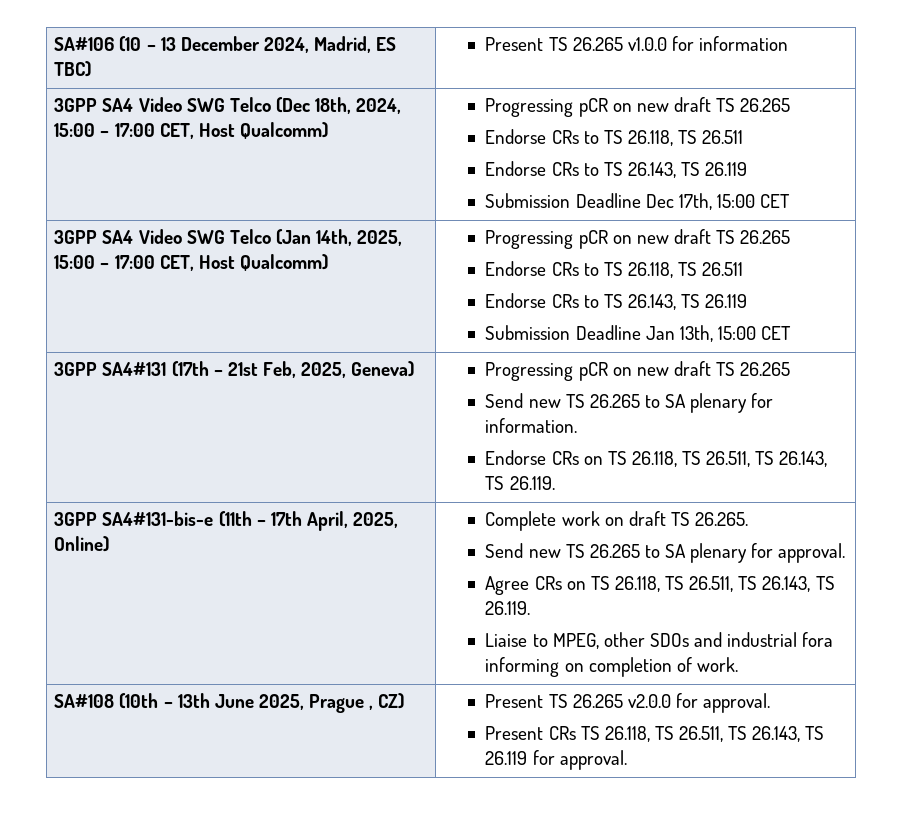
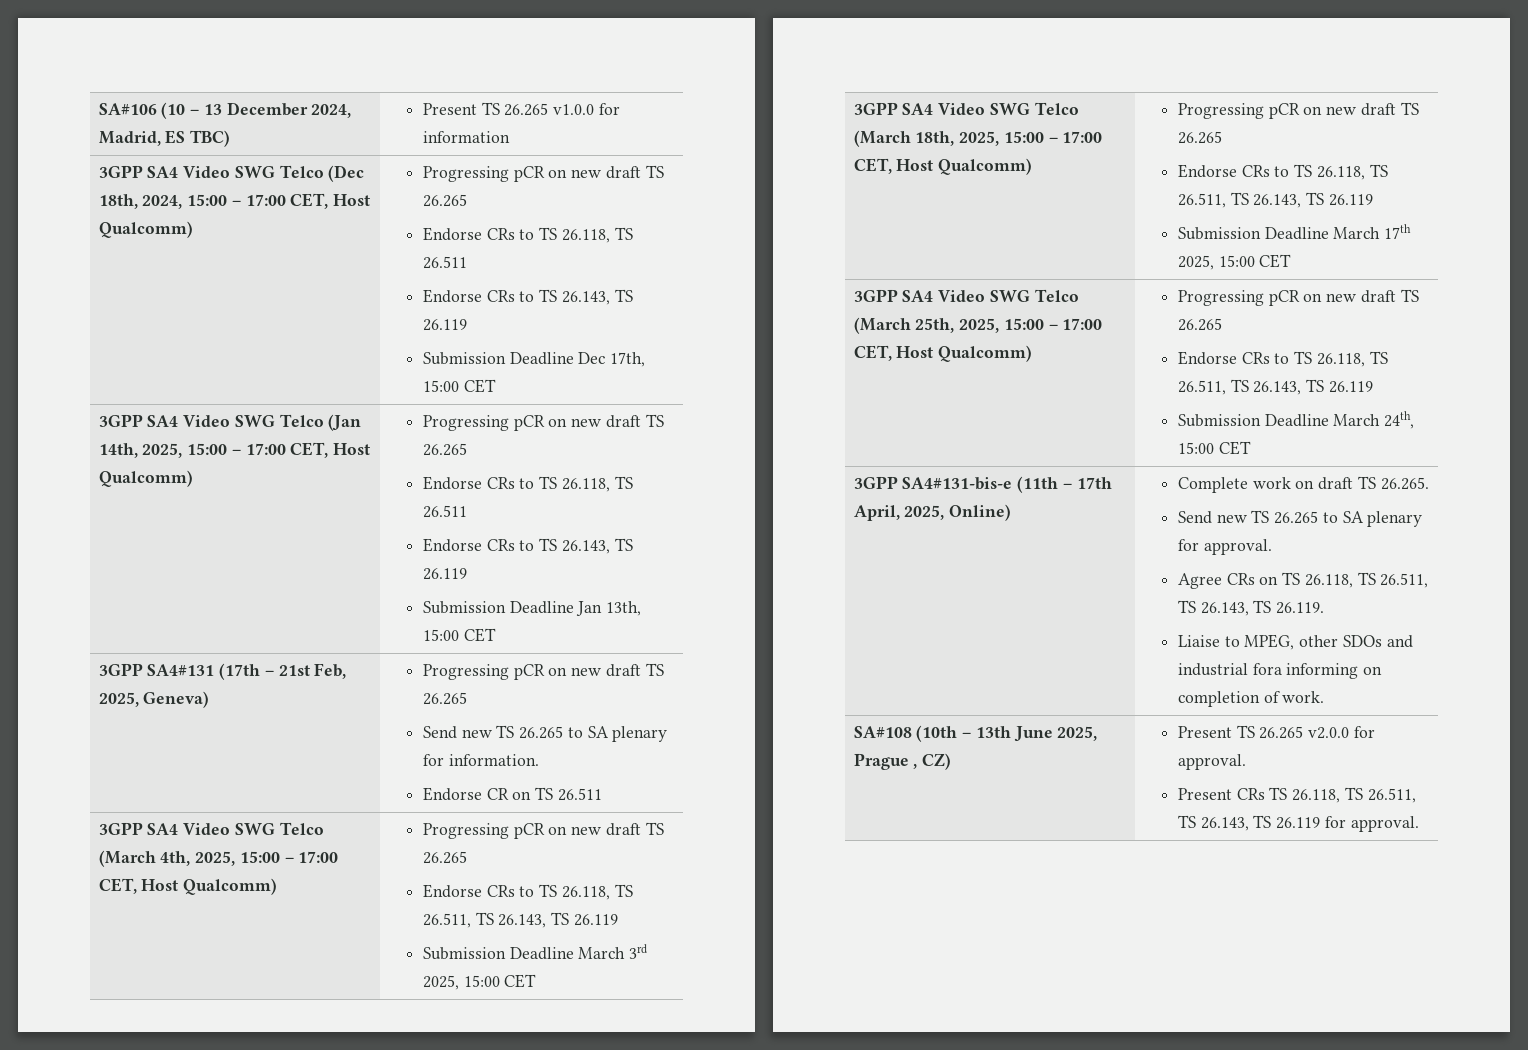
  3GPP SA4#131 (17th – 21st Feb, 2025, Geneva) | Progressing pCR on new draft TS 26.265
  Send new TS 26.265 to SA plenary for information.
- Endorse CRs on TS 26.118, TS 26.511, TS 26.143, TS 26.119.
+ Endorse CR on TS 26.511
+ 3GPP SA4 Video SWG Telco (March 4th, 2025, 15:00 – 17:00 CET, Host Qualcomm) | Progressing pCR on new draft TS 26.265
+ Endorse CRs to TS 26.118, TS 26.511, TS 26.143, TS 26.119
+ Submission Deadline March 3rd 2025, 15:00 CET
+ 3GPP SA4 Video SWG Telco (March 18th, 2025, 15:00 – 17:00 CET, Host Qualcomm) | Progressing pCR on new draft TS 26.265
+ Endorse CRs to TS 26.118, TS 26.511, TS 26.143, TS 26.119
+ Submission Deadline March 17th 2025, 15:00 CET
+ 3GPP SA4 Video SWG Telco (March 25th, 2025, 15:00 – 17:00 CET, Host Qualcomm) | Progressing pCR on new draft TS 26.265
+ Endorse CRs to TS 26.118, TS 26.511, TS 26.143, TS 26.119
+ Submission Deadline March 24th, 15:00 CET

